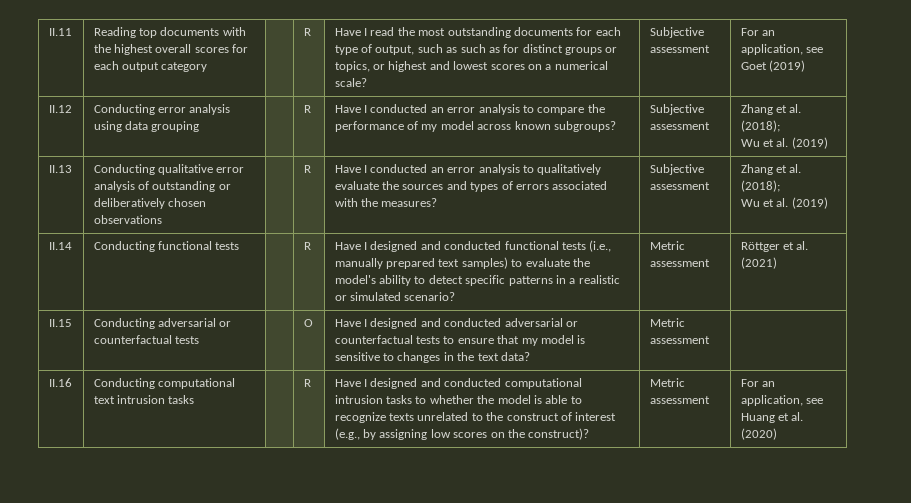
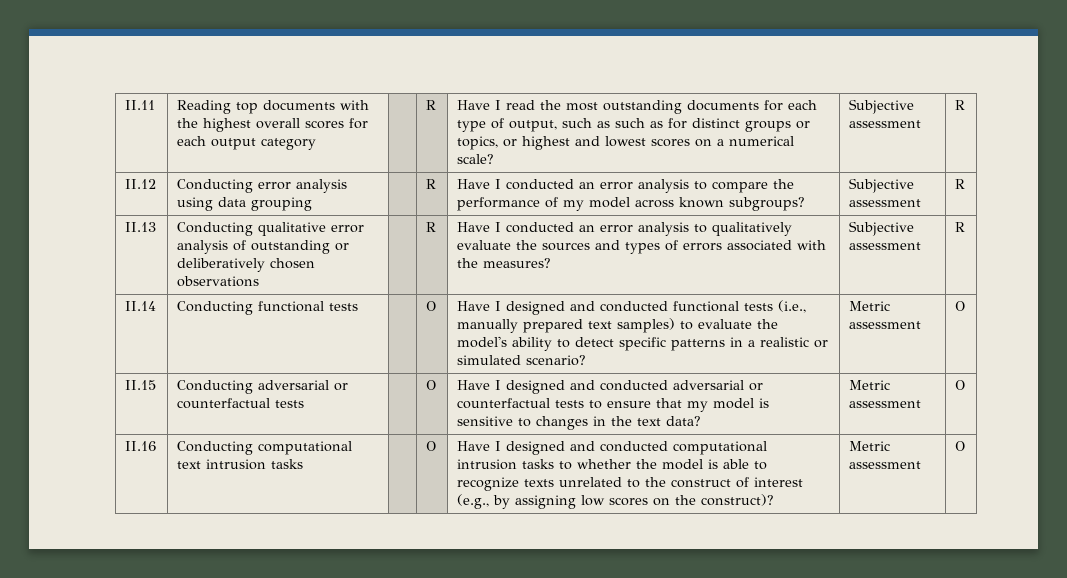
- Have I read the most outstanding documents for each type of output, such as such as for distinct groups or topics, or highest and lowest scores on a numerical scale? | Subjective assessment | For an application, see Goet (2019)
+ Have I read the most outstanding documents for each type of output, such as such as for distinct groups or topics, or highest and lowest scores on a numerical scale? | Subjective assessment | R
- II.12 | Conducting error analysis using data grouping | | R | Have I conducted an error analysis to compare the performance of my model across known subgroups? | Subjective assessment | Zhang et al. (2018);
- Wu et al. (2019)
+ II.12 | Conducting error analysis using data grouping | | R | Have I conducted an error analysis to compare the performance of my model across known subgroups? | Subjective assessment | R
- Have I conducted an error analysis to qualitatively evaluate the sources and types of errors associated with the measures? | Subjective assessment | Zhang et al. (2018);
- Wu et al. (2019)
+ Have I conducted an error analysis to qualitatively evaluate the sources and types of errors associated with the measures? | Subjective assessment | R
- II.14 | Conducting functional tests | | R | Have I designed and conducted functional tests (i.e., manually prepared text samples) to evaluate the model's ability to detect specific patterns in a realistic or simulated scenario? | Metric assessment | Röttger et al. (2021)
+ II.14 | Conducting functional tests | | O | Have I designed and conducted functional tests (i.e., manually prepared text samples) to evaluate the model's ability to detect specific patterns in a realistic or simulated scenario? | Metric assessment | O
- II.15 | Conducting adversarial or counterfactual tests | | O | Have I designed and conducted adversarial or counterfactual tests to ensure that my model is sensitive to changes in the text data? | Metric assessment |
+ II.15 | Conducting adversarial or counterfactual tests | | O | Have I designed and conducted adversarial or counterfactual tests to ensure that my model is sensitive to changes in the text data? | Metric assessment | O
- Conducting computational text intrusion tasks | | R
+ Conducting computational text intrusion tasks | | O
- Have I designed and conducted computational intrusion tasks to whether the model is able to recognize texts unrelated to the construct of interest (e.g., by assigning low scores on the construct)? | Metric assessment | For an application, see Huang et al. (2020)
+ Have I designed and conducted computational intrusion tasks to whether the model is able to recognize texts unrelated to the construct of interest (e.g., by assigning low scores on the construct)? | Metric assessment | O

